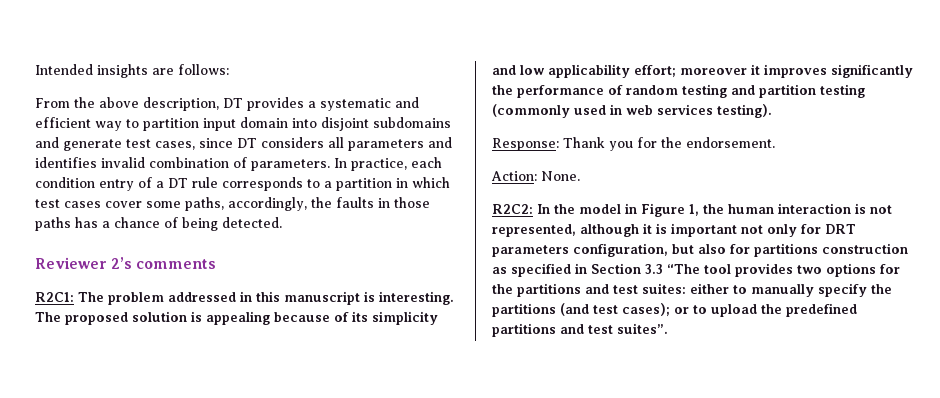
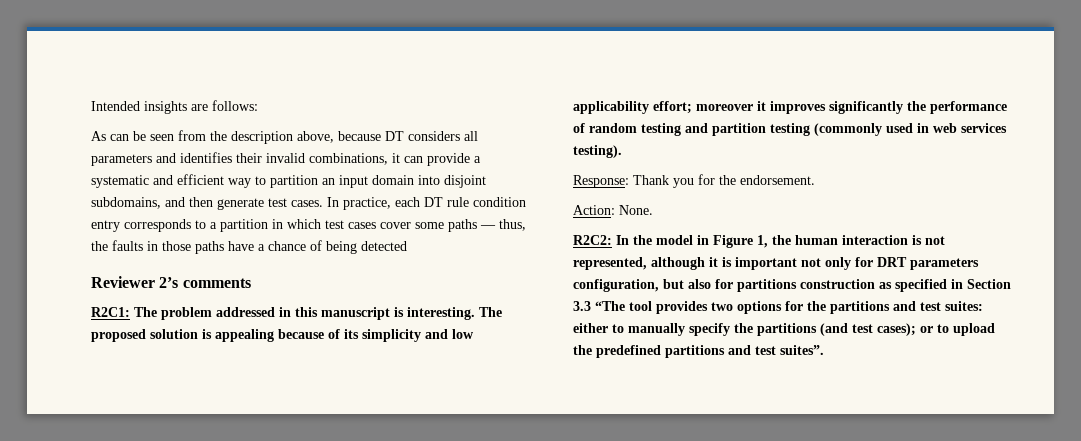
- From the above description, DT provides a systematic and efficient way to partition input domain into disjoint subdomains and generate test cases, since DT considers all parameters and identifies invalid combination of parameters. In practice, each condition entry of a DT rule corresponds to a partition in which test cases cover some paths, accordingly, the faults in those paths has a chance of being detected.
+ As can be seen from the description above, because DT considers all parameters and identifies their invalid combinations, it can provide a systematic and efficient way to partition an input domain into disjoint subdomains, and then generate test cases. In practice, each DT rule condition entry corresponds to a partition in which test cases cover some paths — thus, the faults in those paths have a chance of being detected

